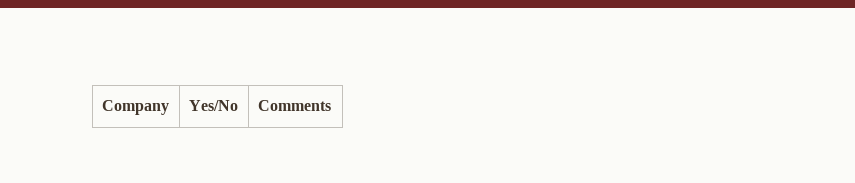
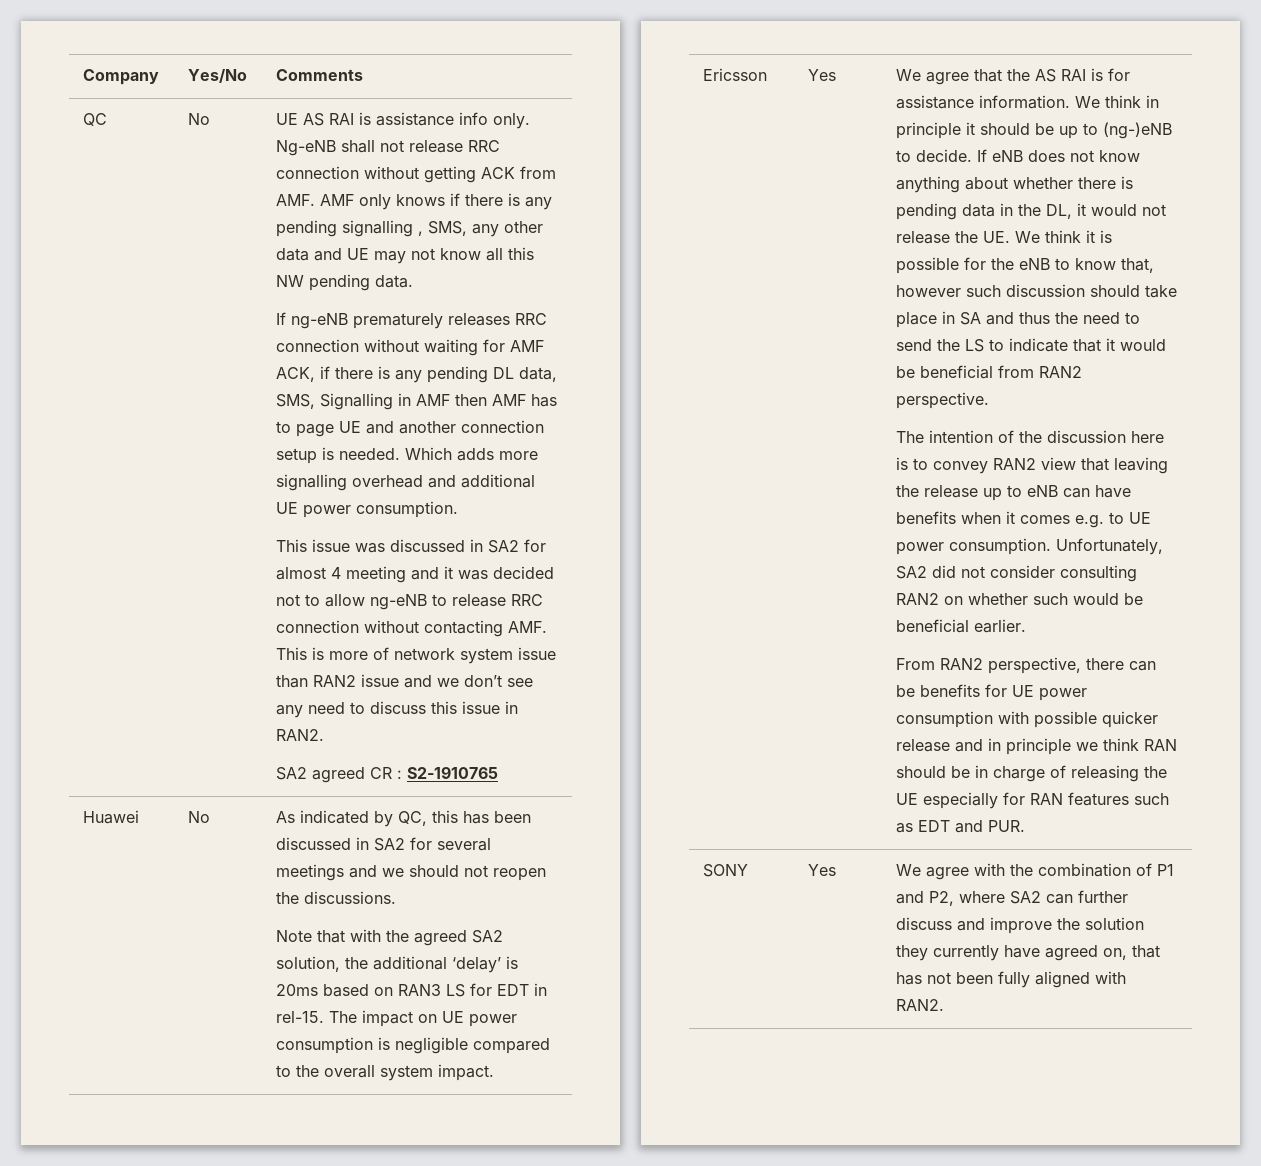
+ QC | No | UE AS RAI is assistance info only. Ng-eNB shall not release RRC connection without getting ACK from AMF. AMF only knows if there is any pending signalling , SMS, any other data and UE may not know all this NW pending data.
+ If ng-eNB prematurely releases RRC connection without waiting for AMF ACK, if there is any pending DL data, SMS, Signalling in AMF then AMF has to page UE and another connection setup is needed. Which adds more signalling overhead and additional UE power consumption.
+ This issue was discussed in SA2 for almost 4 meeting and it was decided not to allow ng-eNB to release RRC connection without contacting AMF. This is more of network system issue than RAN2 issue and we don’t see any need to discuss this issue in RAN2.
+ SA2 agreed CR : S2-1910765
+ Huawei | No | As indicated by QC, this has been discussed in SA2 for several meetings and we should not reopen the discussions.
+ Note that with the agreed SA2 solution, the additional ‘delay’ is 20ms based on RAN3 LS for EDT in rel-15. The impact on UE power consumption is negligible compared to the overall system impact.
+ Ericsson | Yes | We agree that the AS RAI is for assistance information. We think in principle it should be up to (ng-)eNB to decide. If eNB does not know anything about whether there is pending data in the DL, it would not release the UE. We think it is possible for the eNB to know that, however such discussion should take place in SA and thus the need to send the LS to indicate that it would be beneficial from RAN2 perspective.
+ The intention of the discussion here is to convey RAN2 view that leaving the release up to eNB can have benefits when it comes e.g. to UE power consumption. Unfortunately, SA2 did not consider consulting RAN2 on whether such would be beneficial earlier.
+ From RAN2 perspective, there can be benefits for UE power consumption with possible quicker release and in principle we think RAN should be in charge of releasing the UE especially for RAN features such as EDT and PUR.
+ SONY | Yes | We agree with the combination of P1 and P2, where SA2 can further discuss and improve the solution they currently have agreed on, that has not been fully aligned with RAN2.

